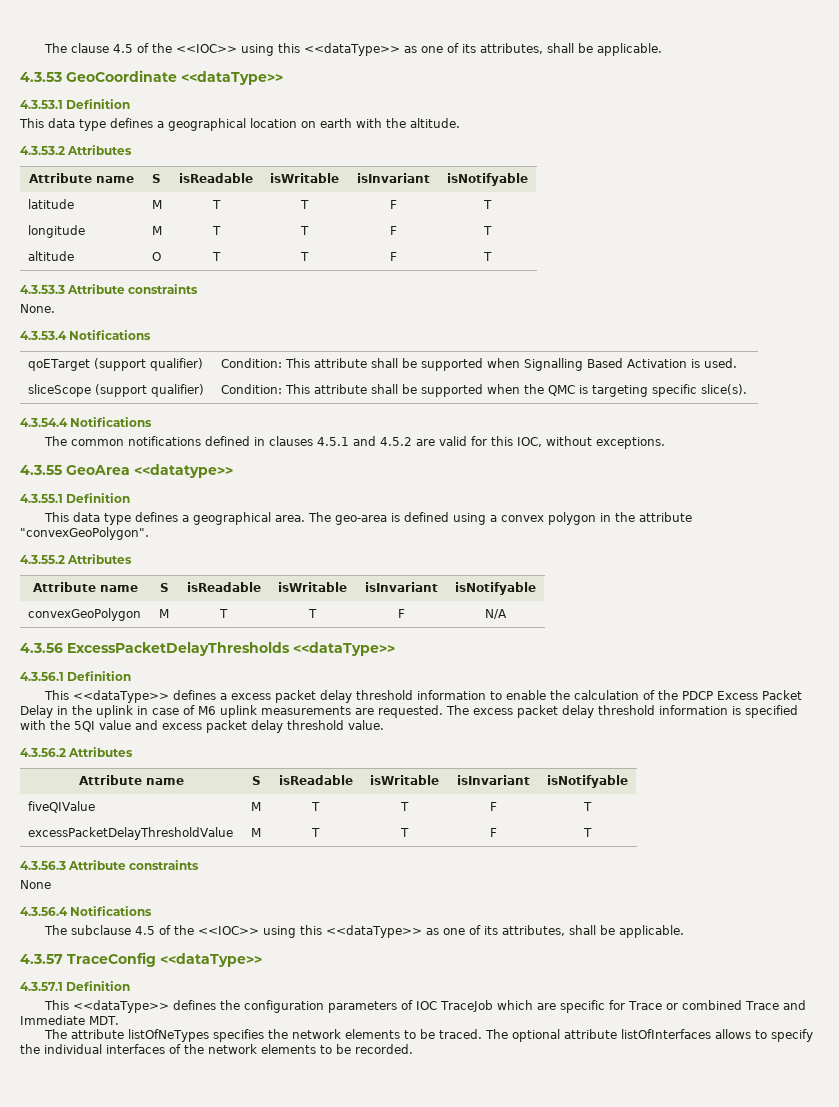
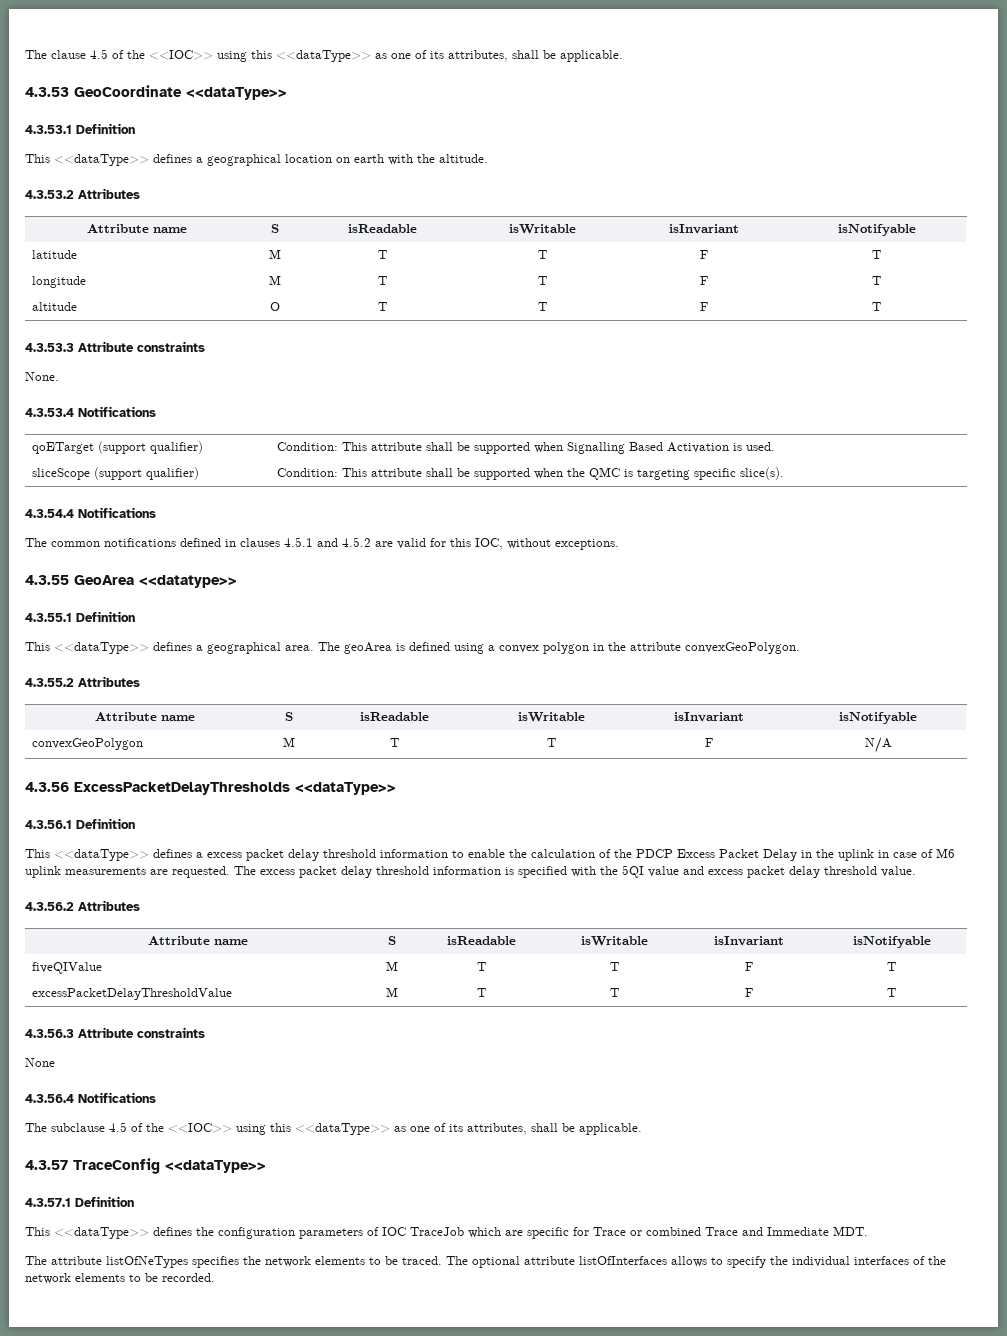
- This data type defines a geographical location on earth with the altitude.
+ This <<dataType>> defines a geographical location on earth with the altitude.
- This data type defines a geographical area.
+ This <<dataType>> defines a geographical area.
- The geo-area is defined using a convex polygon in the attribute "convexGeoPolygon".
+ The geoArea is defined using a convex polygon in the attribute convexGeoPolygon.

